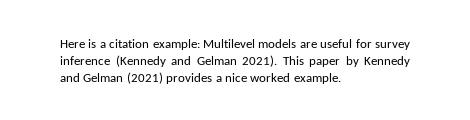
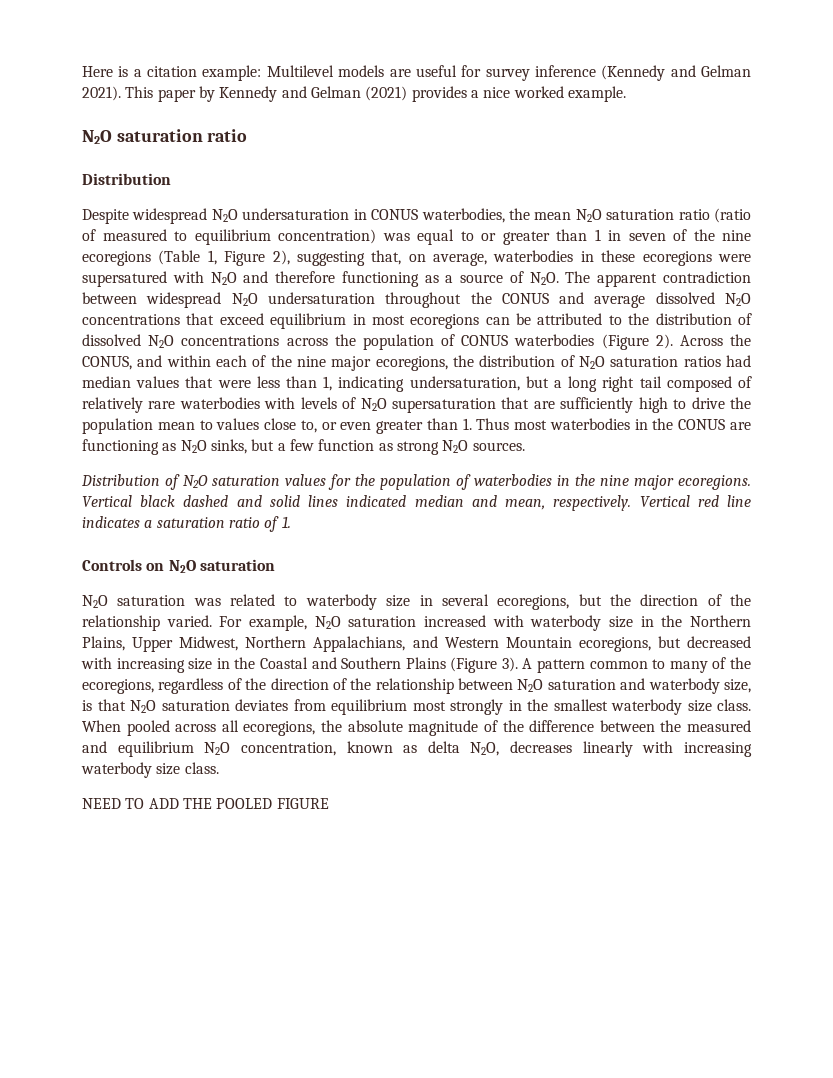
  This paper by Kennedy and Gelman (2021) provides a nice worked example.
+ N2O saturation ratio
+ Distribution
+ Despite widespread N2O undersaturation in CONUS waterbodies, the mean N2O saturation ratio (ratio of measured to equilibrium concentration) was equal to or greater than 1 in seven of the nine ecoregions (Table 1, Figure 2), suggesting that, on average, waterbodies in these ecoregions were supersatured with N2O and therefore functioning as a source of N2O. The apparent contradiction between widespread N2O undersaturation throughout the CONUS and average dissolved N2O concentrations that exceed equilibrium in most ecoregions can be attributed to the distribution of dissolved N2O concentrations across the population of CONUS waterbodies (Figure 2). Across the CONUS, and within each of the nine major ecoregions, the distribution of N2O saturation ratios had median values that were less than 1, indicating undersaturation, but a long right tail composed of relatively rare waterbodies with levels of N2O supersaturation that are sufficiently high to drive the population mean to values close to, or even greater than 1. Thus most waterbodies in the CONUS are functioning as N2O sinks, but a few function as strong N2O sources.
+ Distribution of N2O saturation values for the population of waterbodies in the nine major ecoregions. Vertical black dashed and solid lines indicated median and mean, respectively. Vertical red line indicates a saturation ratio of 1.
+ Controls on N2O saturation
+ N2O saturation was related to waterbody size in several ecoregions, but the direction of the relationship varied. For example, N2O saturation increased with waterbody size in the Northern Plains, Upper Midwest, Northern Appalachians, and Western Mountain ecoregions, but decreased with increasing size in the Coastal and Southern Plains (Figure 3). A pattern common to many of the ecoregions, regardless of the direction of the relationship between N2O saturation and waterbody size, is that N2O saturation deviates from equilibrium most strongly in the smallest waterbody size class. When pooled across all ecoregions, the absolute magnitude of the difference between the measured and equilibrium N2O concentration, known as delta N2O, decreases linearly with increasing waterbody size class.
+ NEED TO ADD THE POOLED FIGURE

